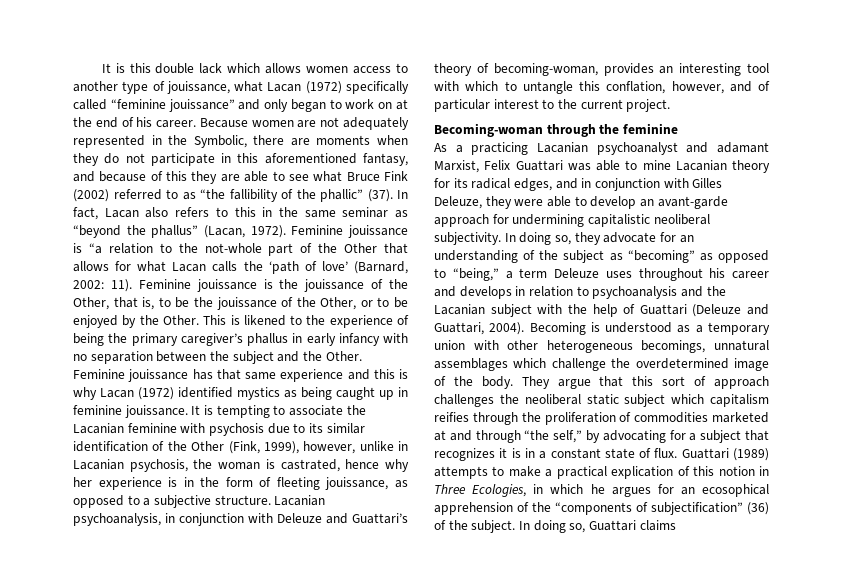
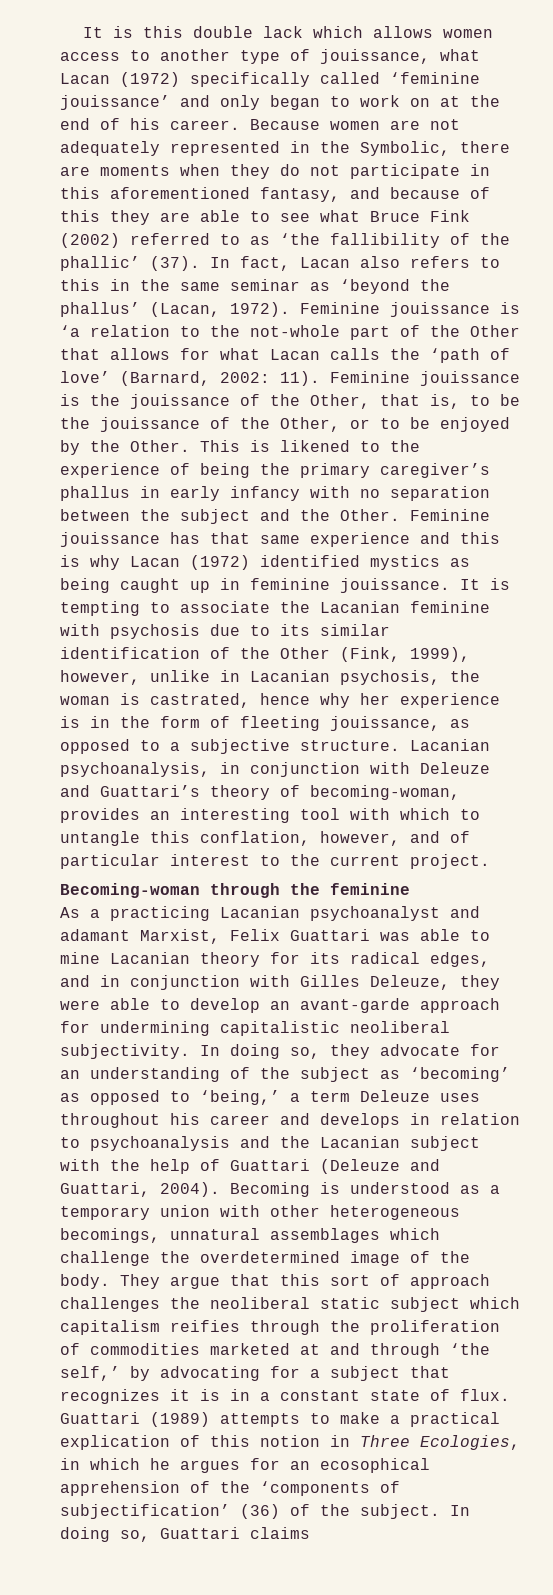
- It is this double lack which allows women access to another type of jouissance, what Lacan (1972) specifically called “feminine jouissance” and only began to work on at the end of his career.
+ It is this double lack which allows women access to another type of jouissance, what Lacan (1972) specifically called ‘feminine jouissance’ and only began to work on at the end of his career.
- Because women are not adequately represented in the Symbolic, there are moments when they do not participate in this aforementioned fantasy, and because of this they are able to see what Bruce Fink (2002) referred to as “the fallibility of the phallic” (37).
+ Because women are not adequately represented in the Symbolic, there are moments when they do not participate in this aforementioned fantasy, and because of this they are able to see what Bruce Fink (2002) referred to as ‘the fallibility of the phallic’ (37).
- In fact, Lacan also refers to this in the same seminar as “beyond the phallus” (Lacan, 1972).
+ In fact, Lacan also refers to this in the same seminar as ‘beyond the phallus’ (Lacan, 1972).
- Feminine jouissance is “a relation to the not-whole part of the Other that allows for what Lacan calls the ‘path of love’ (Barnard, 2002: 11).
+ Feminine jouissance is ‘a relation to the not-whole part of the Other that allows for what Lacan calls the ‘path of love’ (Barnard, 2002: 11).
- In doing so, they advocate for an understanding of the subject as “becoming” as opposed to “being,” a term Deleuze uses throughout his career and develops in relation to psychoanalysis and the Lacanian subject with the help of Guattari (Deleuze and Guattari, 2004).
+ In doing so, they advocate for an understanding of the subject as ‘becoming’ as opposed to ‘being,’ a term Deleuze uses throughout his career and develops in relation to psychoanalysis and the Lacanian subject with the help of Guattari (Deleuze and Guattari, 2004).
- They argue that this sort of approach challenges the neoliberal static subject which capitalism reifies through the proliferation of commodities marketed at and through “the self,” by advocating for a subject that recognizes it is in a constant state of flux.
+ They argue that this sort of approach challenges the neoliberal static subject which capitalism reifies through the proliferation of commodities marketed at and through ‘the self,’ by advocating for a subject that recognizes it is in a constant state of flux.
- Guattari (1989) attempts to make a practical explication of this notion in Three Ecologies, in which he argues for an ecosophical apprehension of the “components of subjectification” (36) of the subject.
+ Guattari (1989) attempts to make a practical explication of this notion in Three Ecologies, in which he argues for an ecosophical apprehension of the ‘components of subjectification’ (36) of the subject.

